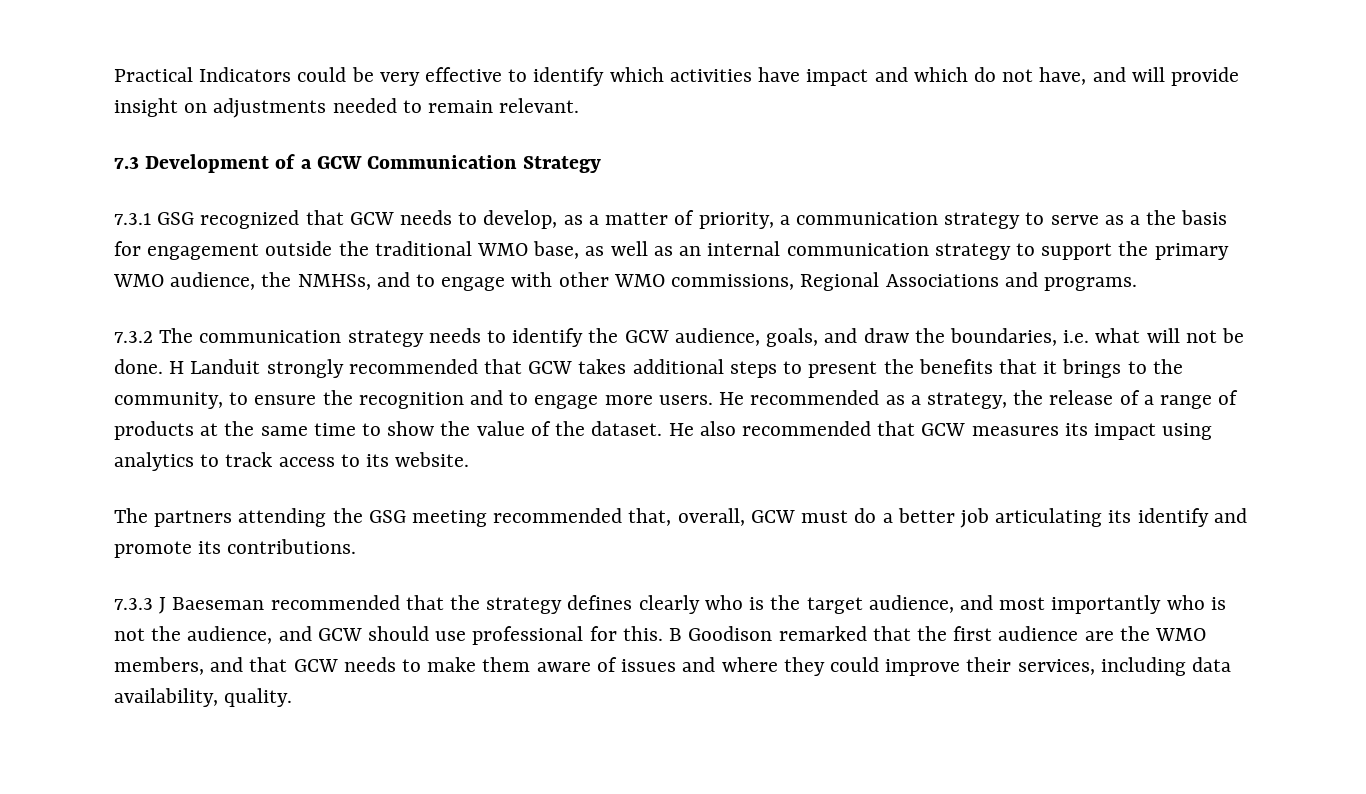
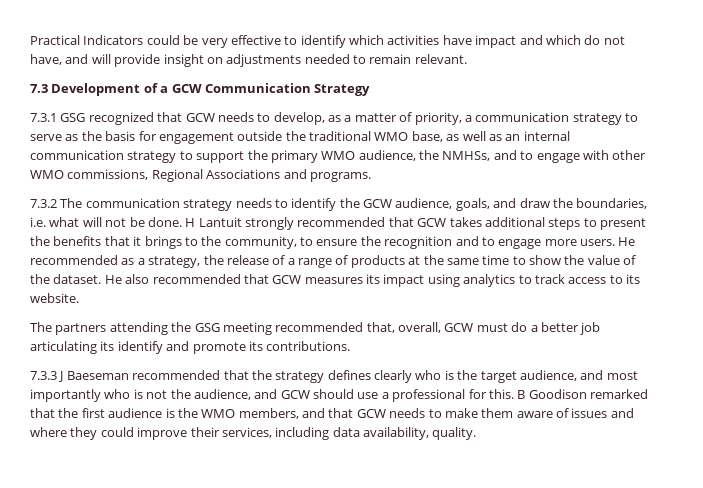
- 7.3.1 GSG recognized that GCW needs to develop, as a matter of priority, a communication strategy to serve as a the basis for engagement outside the traditional WMO base, as well as an internal communication strategy to support the primary WMO audience, the NMHSs, and to engage with other WMO commissions, Regional Associations and programs.
+ 7.3.1 GSG recognized that GCW needs to develop, as a matter of priority, a communication strategy to serve as the basis for engagement outside the traditional WMO base, as well as an internal communication strategy to support the primary WMO audience, the NMHSs, and to engage with other WMO commissions, Regional Associations and programs.
- H Landuit strongly recommended that GCW takes additional steps to present the benefits that it brings to the community, to ensure the recognition and to engage more users.
+ H Lantuit strongly recommended that GCW takes additional steps to present the benefits that it brings to the community, to ensure the recognition and to engage more users.
- 7.3.3 J Baeseman recommended that the strategy defines clearly who is the target audience, and most importantly who is not the audience, and GCW should use professional for this.
+ 7.3.3 J Baeseman recommended that the strategy defines clearly who is the target audience, and most importantly who is not the audience, and GCW should use a professional for this.
- B Goodison remarked that the first audience are the WMO members, and that GCW needs to make them aware of issues and where they could improve their services, including data availability, quality.
+ B Goodison remarked that the first audience is the WMO members, and that GCW needs to make them aware of issues and where they could improve their services, including data availability, quality.

